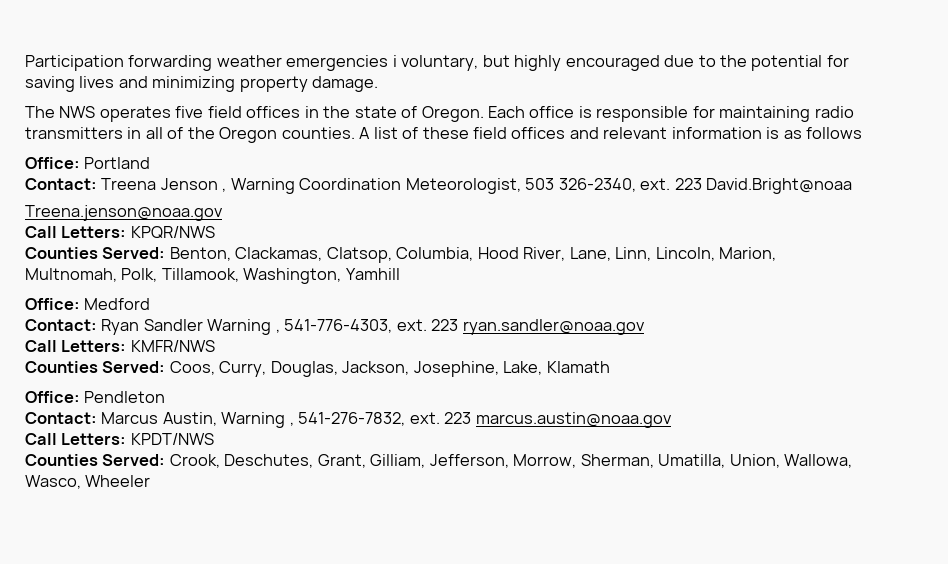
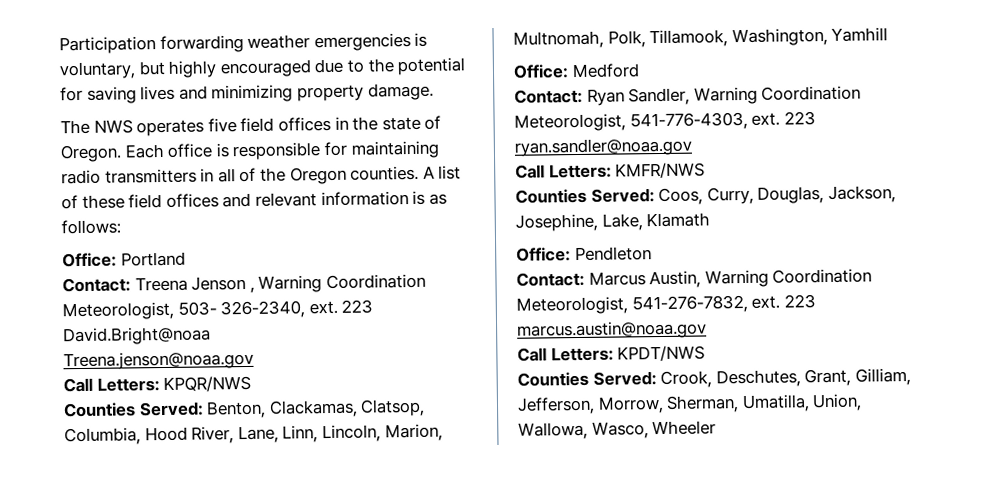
- Participation forwarding weather emergencies i voluntary, but highly encouraged due to the potential for saving lives and minimizing property damage.
+ Participation forwarding weather emergencies is voluntary, but highly encouraged due to the potential for saving lives and minimizing property damage.
- A list of these field offices and relevant information is as follows
+ A list of these field offices and relevant information is as follows:
- Contact: Treena Jenson , Warning Coordination Meteorologist, 503 326-2340, ext.
+ Contact: Treena Jenson , Warning Coordination Meteorologist, 503- 326-2340, ext.
- Contact: Ryan Sandler Warning , 541-776-4303, ext.
+ Contact: Ryan Sandler, Warning Coordination Meteorologist, 541-776-4303, ext.
- Contact: Marcus Austin, Warning , 541-276-7832, ext.
+ Contact: Marcus Austin, Warning Coordination Meteorologist, 541-276-7832, ext.

